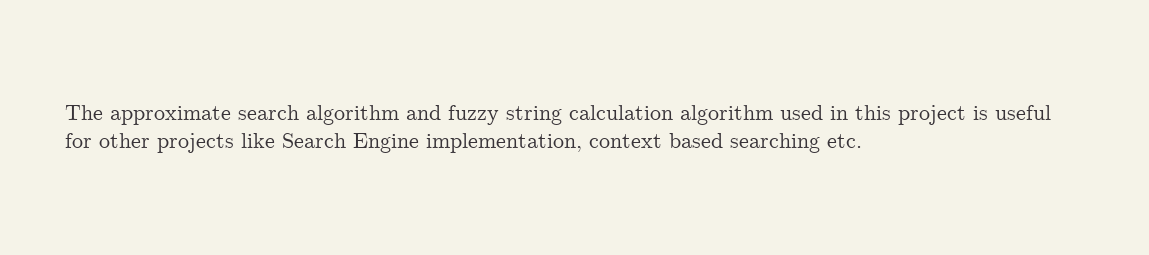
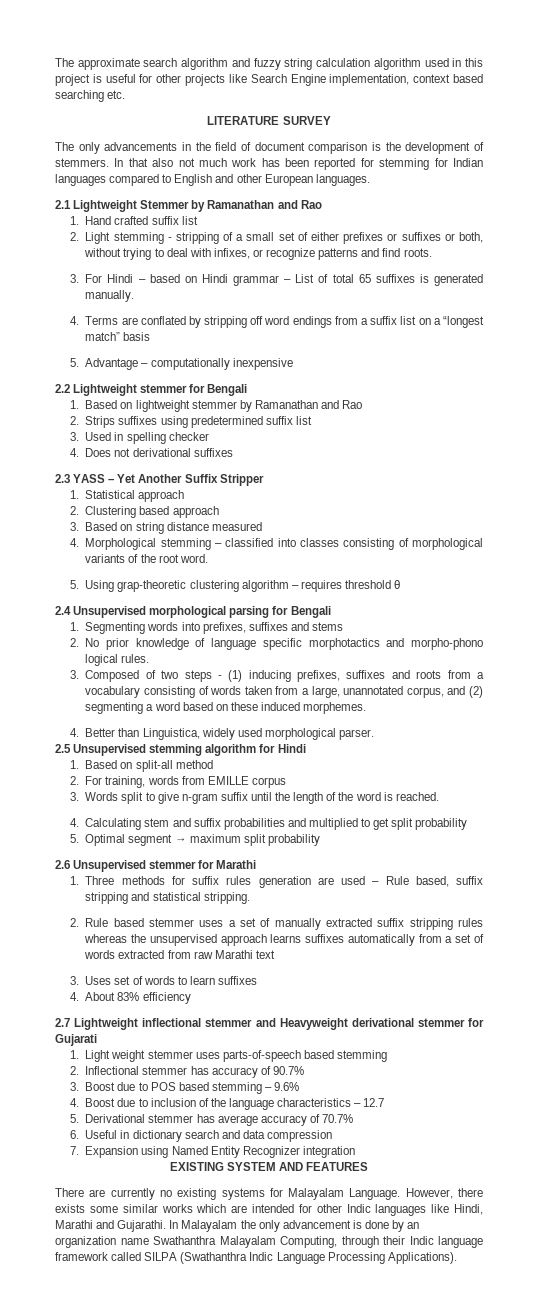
+ LITERATURE SURVEY
+ The only advancements in the field of document comparison is the development of stemmers. In that also not much work has been reported for stemming for Indian languages compared to English and other European languages.
+ 2.1 Lightweight Stemmer by Ramanathan and Rao
+ 1. Hand crafted suffix list
+ 2. Light stemming - stripping of a small set of either prefixes or suffixes or both, without trying to deal with infixes, or recognize patterns and find roots.
+ 3. For Hindi – based on Hindi grammar – List of total 65 suffixes is generated manually.
+ 4. Terms are conflated by stripping off word endings from a suffix list on a “longest match” basis
+ 5. Advantage – computationally inexpensive
+ 2.2 Lightweight stemmer for Bengali
+ 1. Based on lightweight stemmer by Ramanathan and Rao
+ 2. Strips suffixes using predetermined suffix list
+ 3. Used in spelling checker
+ 4. Does not derivational suffixes
+ 2.3 YASS – Yet Another Suffix Stripper
+ 1. Statistical approach
+ 2. Clustering based approach
+ 3. Based on string distance measured
+ 4. Morphological stemming – classified into classes consisting of morphological variants of the root word.
+ 5. Using grap-theoretic clustering algorithm – requires threshold θ
+ 2.4 Unsupervised morphological parsing for Bengali
+ 1. Segmenting words into prefixes, suffixes and stems
+ 2. No prior knowledge of language specific morphotactics and morpho-phono logical rules.
+ 3. Composed of two steps - (1) inducing prefixes, suffixes and roots from a vocabulary consisting of words taken from a large, unannotated corpus, and (2) segmenting a word based on these induced morphemes.
+ 4. Better than Linguistica, widely used morphological parser.
+ 2.5 Unsupervised stemming algorithm for Hindi
+ 1. Based on split-all method
+ 2. For training, words from EMILLE corpus
+ 3. Words split to give n-gram suffix until the length of the word is reached.
+ 4. Calculating stem and suffix probabilities and multiplied to get split probability
+ 5. Optimal segment → maximum split probability
+ 2.6 Unsupervised stemmer for Marathi
+ 1. Three methods for suffix rules generation are used – Rule based, suffix stripping and statistical stripping.
+ 2. Rule based stemmer uses a set of manually extracted suffix stripping rules whereas the unsupervised approach learns suffixes automatically from a set of words extracted from raw Marathi text
+ 3. Uses set of words to learn suffixes
+ 4. About 83% efficiency
+ 2.7 Lightweight inflectional stemmer and Heavyweight derivational stemmer for Gujarati
+ 1. Light weight stemmer uses parts-of-speech based stemming
+ 2. Inflectional stemmer has accuracy of 90.7%
+ 3. Boost due to POS based stemming – 9.6%
+ 4. Boost due to inclusion of the language characteristics – 12.7
+ 5. Derivational stemmer has average accuracy of 70.7%
+ 6. Useful in dictionary search and data compression
+ 7. Expansion using Named Entity Recognizer integration
+ EXISTING SYSTEM AND FEATURES
+ There are currently no existing systems for Malayalam Language. However, there exists some similar works which are intended for other Indic languages like Hindi, Marathi and Gujarathi. In Malayalam the only advancement is done by an organization name Swathanthra Malayalam Computing, through their Indic language framework called SILPA (Swathanthra Indic Language Processing Applications).

